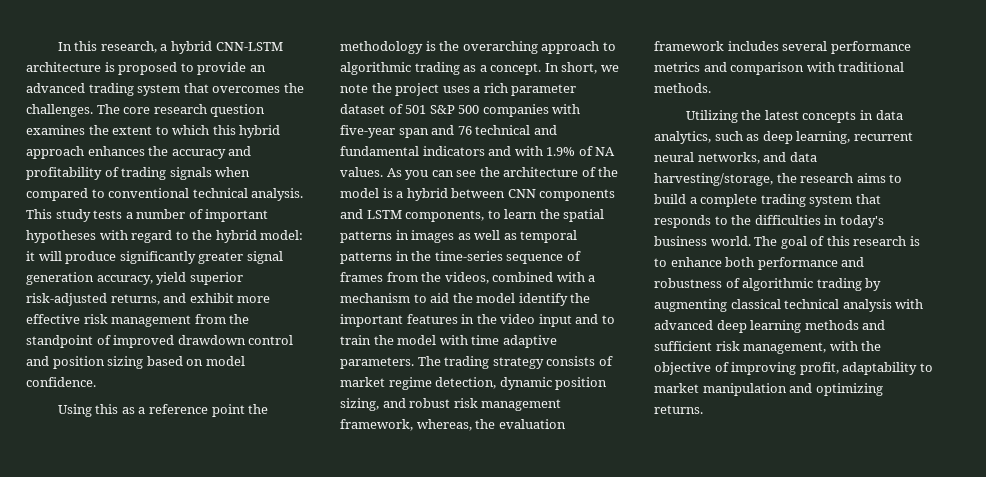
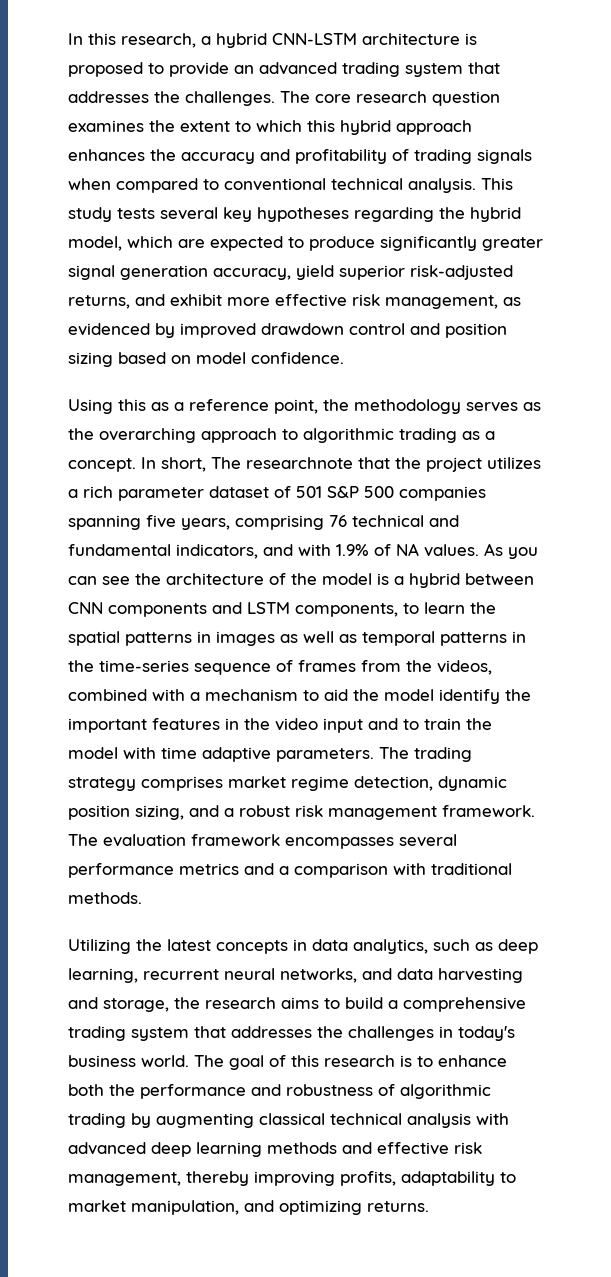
- In this research, a hybrid CNN-LSTM architecture is proposed to provide an advanced trading system that overcomes the challenges.
+ In this research, a hybrid CNN-LSTM architecture is proposed to provide an advanced trading system that addresses the challenges.
- This study tests a number of important hypotheses with regard to the hybrid model: it will produce significantly greater signal generation accuracy, yield superior risk-adjusted returns, and exhibit more effective risk management from the standpoint of improved drawdown control and position sizing based on model confidence.
+ This study tests several key hypotheses regarding the hybrid model, which are expected to produce significantly greater signal generation accuracy, yield superior risk-adjusted returns, and exhibit more effective risk management, as evidenced by improved drawdown control and position sizing based on model confidence.
- Using this as a reference point the methodology is the overarching approach to algorithmic trading as a concept.
+ Using this as a reference point, the methodology serves as the overarching approach to algorithmic trading as a concept.
- In short, we note the project uses a rich parameter dataset of 501 S&P 500 companies with five-year span and 76 technical and fundamental indicators and with 1.9% of NA values.
+ In short, The researchnote that the project utilizes a rich parameter dataset of 501 S&P 500 companies spanning five years, comprising 76 technical and fundamental indicators, and with 1.9% of NA values.
- The trading strategy consists of market regime detection, dynamic position sizing, and robust risk management framework, whereas, the evaluation framework includes several performance metrics and comparison with traditional methods.
+ The trading strategy comprises market regime detection, dynamic position sizing, and a robust risk management framework. The evaluation framework encompasses several performance metrics and a comparison with traditional methods.
- Utilizing the latest concepts in data analytics, such as deep learning, recurrent neural networks, and data harvesting/storage, the research aims to build a complete trading system that responds to the difficulties in today's business world.
+ Utilizing the latest concepts in data analytics, such as deep learning, recurrent neural networks, and data harvesting and storage, the research aims to build a comprehensive trading system that addresses the challenges in today's business world.
- The goal of this research is to enhance both performance and robustness of algorithmic trading by augmenting classical technical analysis with advanced deep learning methods and sufficient risk management, with the objective of improving profit, adaptability to market manipulation and optimizing returns.
+ The goal of this research is to enhance both the performance and robustness of algorithmic trading by augmenting classical technical analysis with advanced deep learning methods and effective risk management, thereby improving profits, adaptability to market manipulation, and optimizing returns.

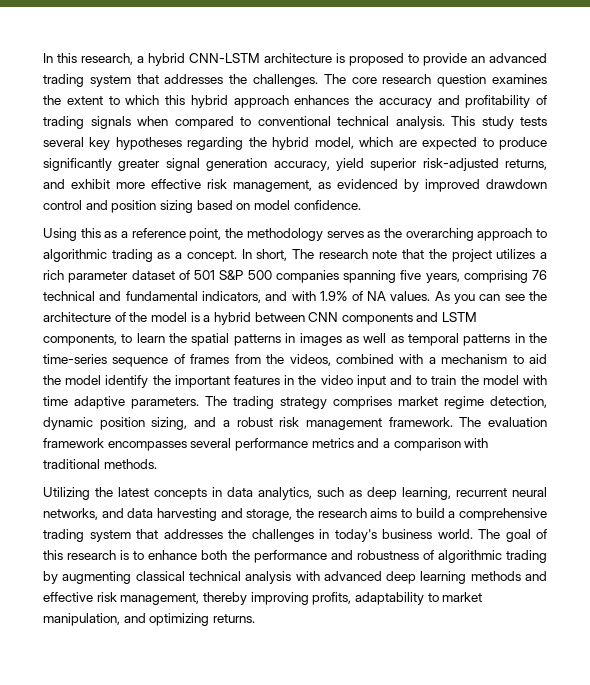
- In short, The researchnote that the project utilizes a rich parameter dataset of 501 S&P 500 companies spanning five years, comprising 76 technical and fundamental indicators, and with 1.9% of NA values.
+ In short, The research note that the project utilizes a rich parameter dataset of 501 S&P 500 companies spanning five years, comprising 76 technical and fundamental indicators, and with 1.9% of NA values.

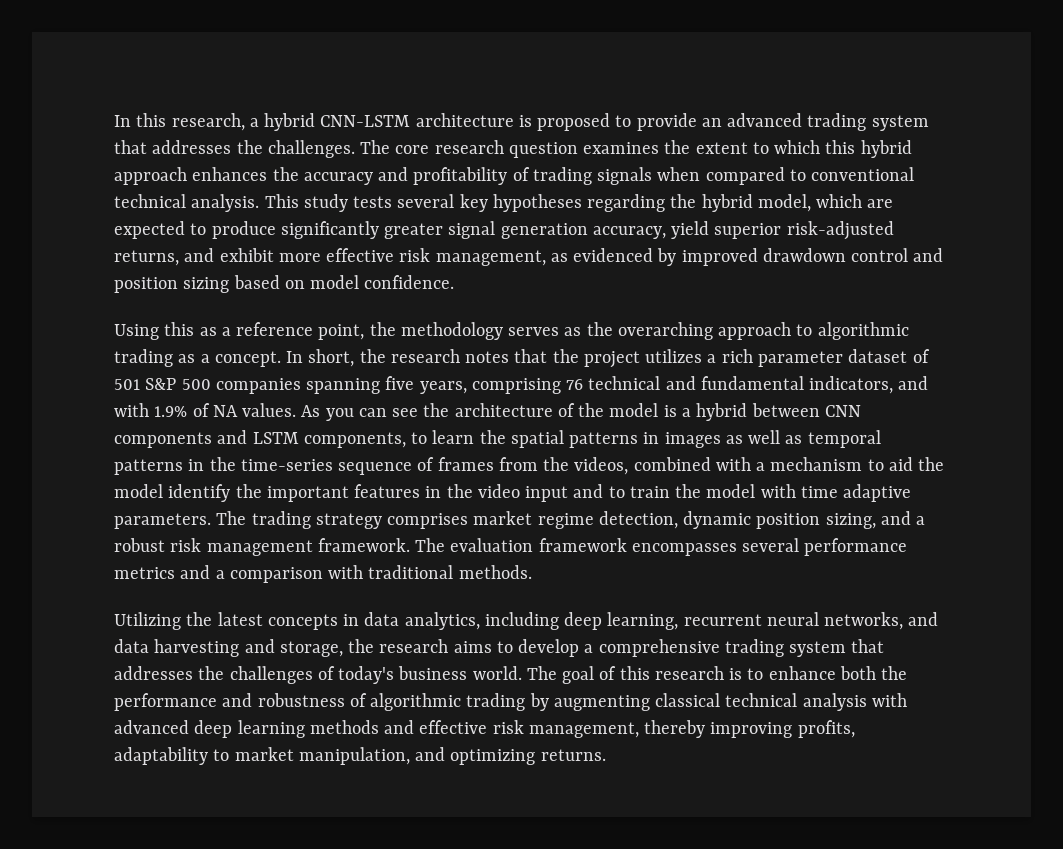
- In short, The research note that the project utilizes a rich parameter dataset of 501 S&P 500 companies spanning five years, comprising 76 technical and fundamental indicators, and with 1.9% of NA values.
+ In short, the research notes that the project utilizes a rich parameter dataset of 501 S&P 500 companies spanning five years, comprising 76 technical and fundamental indicators, and with 1.9% of NA values.
- Utilizing the latest concepts in data analytics, such as deep learning, recurrent neural networks, and data harvesting and storage, the research aims to build a comprehensive trading system that addresses the challenges in today's business world.
+ Utilizing the latest concepts in data analytics, including deep learning, recurrent neural networks, and data harvesting and storage, the research aims to develop a comprehensive trading system that addresses the challenges of today's business world.

